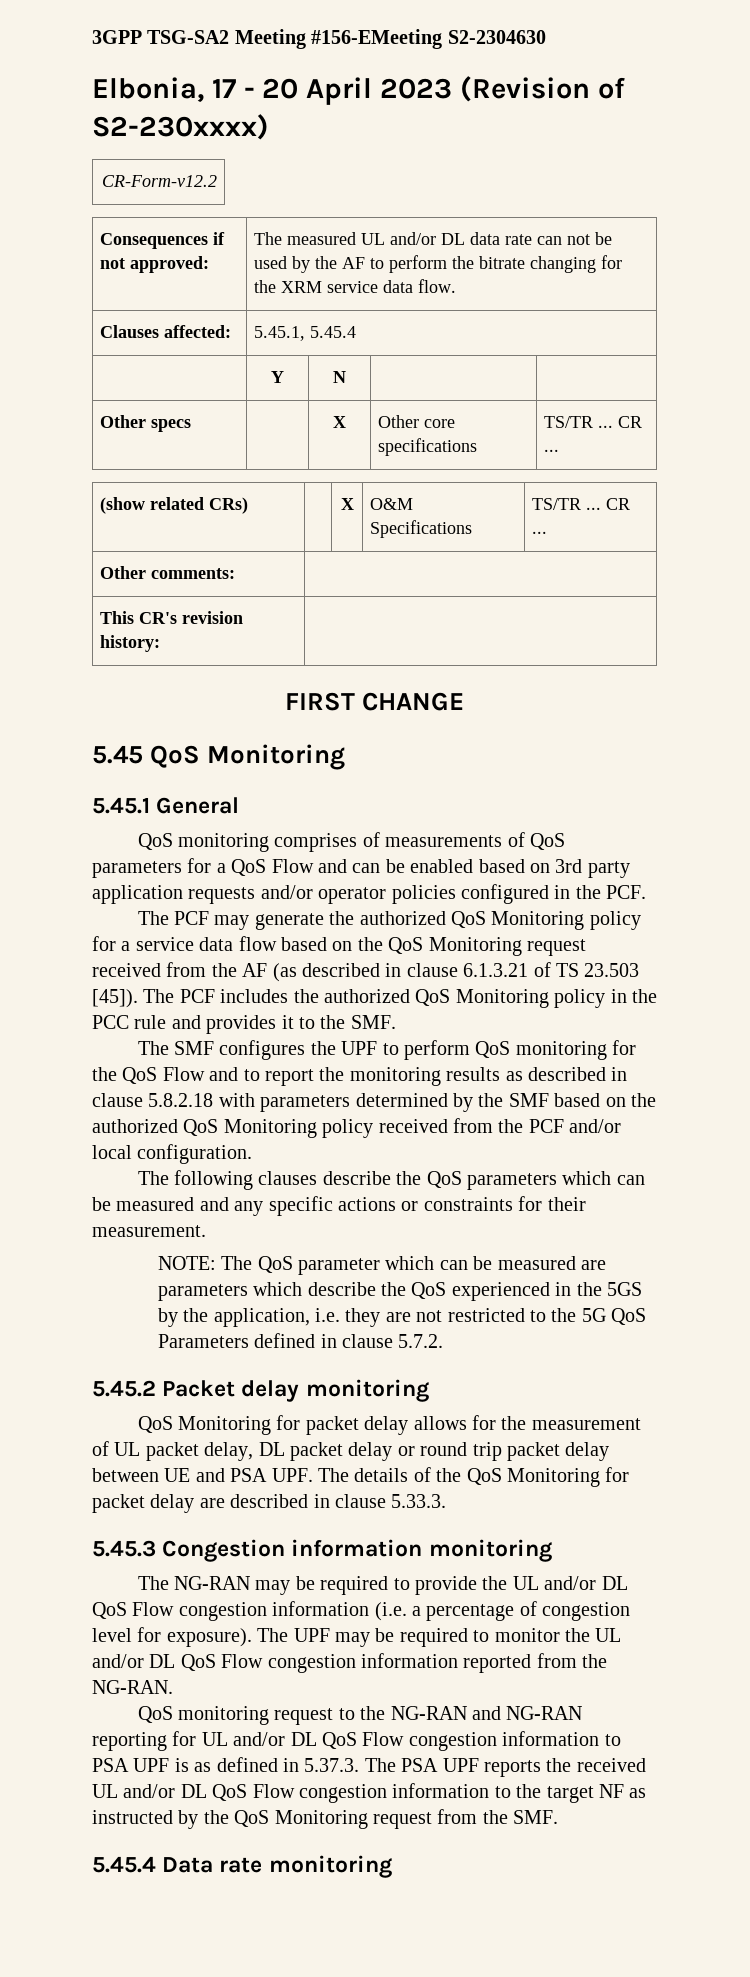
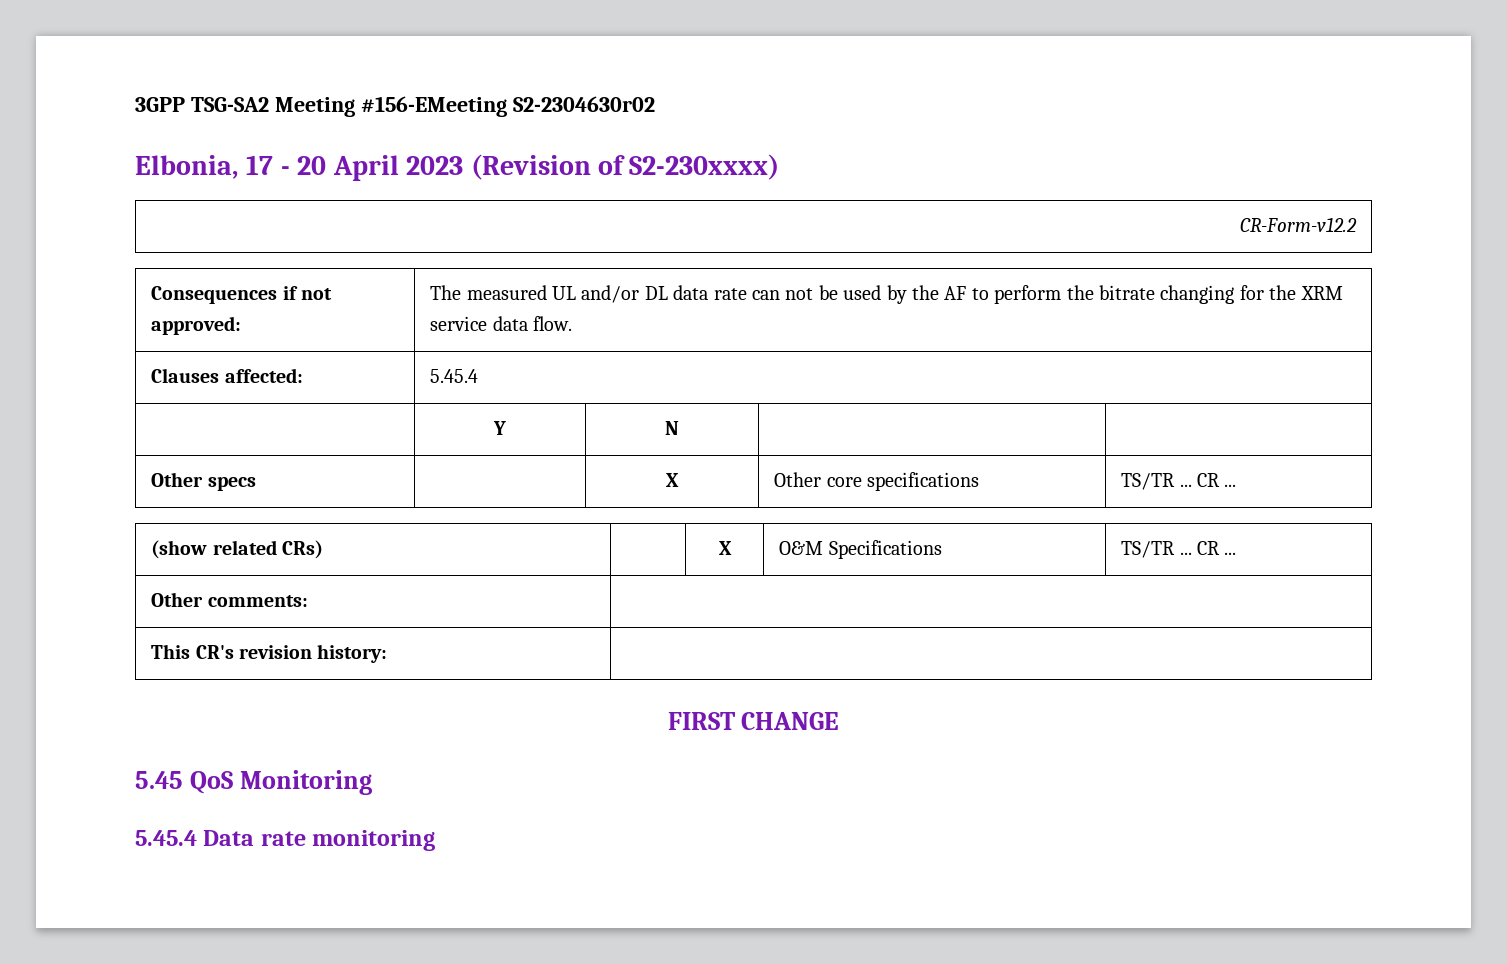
- 3GPP TSG-SA2 Meeting #156-EMeeting S2-2304630
+ 3GPP TSG-SA2 Meeting #156-EMeeting S2-2304630r02
- Clauses affected: | 5.45.1, 5.45.4
+ Clauses affected: | 5.45.4
- 5.45.1 General
- QoS monitoring comprises of measurements of QoS parameters for a QoS Flow and can be enabled based on 3rd party application requests and/or operator policies configured in the PCF.
- The PCF may generate the authorized QoS Monitoring policy for a service data flow based on the QoS Monitoring request received from the AF (as described in clause 6.1.3.21 of TS 23.503 [45]). The PCF includes the authorized QoS Monitoring policy in the PCC rule and provides it to the SMF.
- The SMF configures the UPF to perform QoS monitoring for the QoS Flow and to report the monitoring results as described in clause 5.8.2.18 with parameters determined by the SMF based on the authorized QoS Monitoring policy received from the PCF and/or local configuration.
- The following clauses describe the QoS parameters which can be measured and any specific actions or constraints for their measurement.
- NOTE: The QoS parameter which can be measured are parameters which describe the QoS experienced in the 5GS by the application, i.e. they are not restricted to the 5G QoS Parameters defined in clause 5.7.2.
- 5.45.2 Packet delay monitoring
- QoS Monitoring for packet delay allows for the measurement of UL packet delay, DL packet delay or round trip packet delay between UE and PSA UPF. The details of the QoS Monitoring for packet delay are described in clause 5.33.3.
- 5.45.3 Congestion information monitoring
- The NG-RAN may be required to provide the UL and/or DL QoS Flow congestion information (i.e. a percentage of congestion level for exposure). The UPF may be required to monitor the UL and/or DL QoS Flow congestion information reported from the NG-RAN.
- QoS monitoring request to the NG-RAN and NG-RAN reporting for UL and/or DL QoS Flow congestion information to PSA UPF is as defined in 5.37.3. The PSA UPF reports the received UL and/or DL QoS Flow congestion information to the target NF as instructed by the QoS Monitoring request from the SMF.

